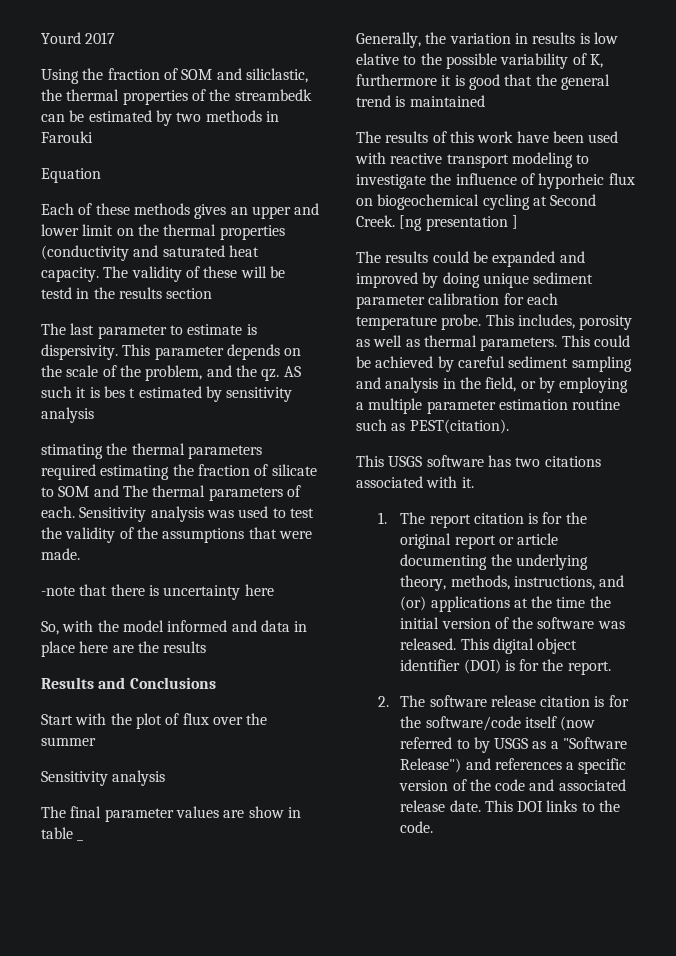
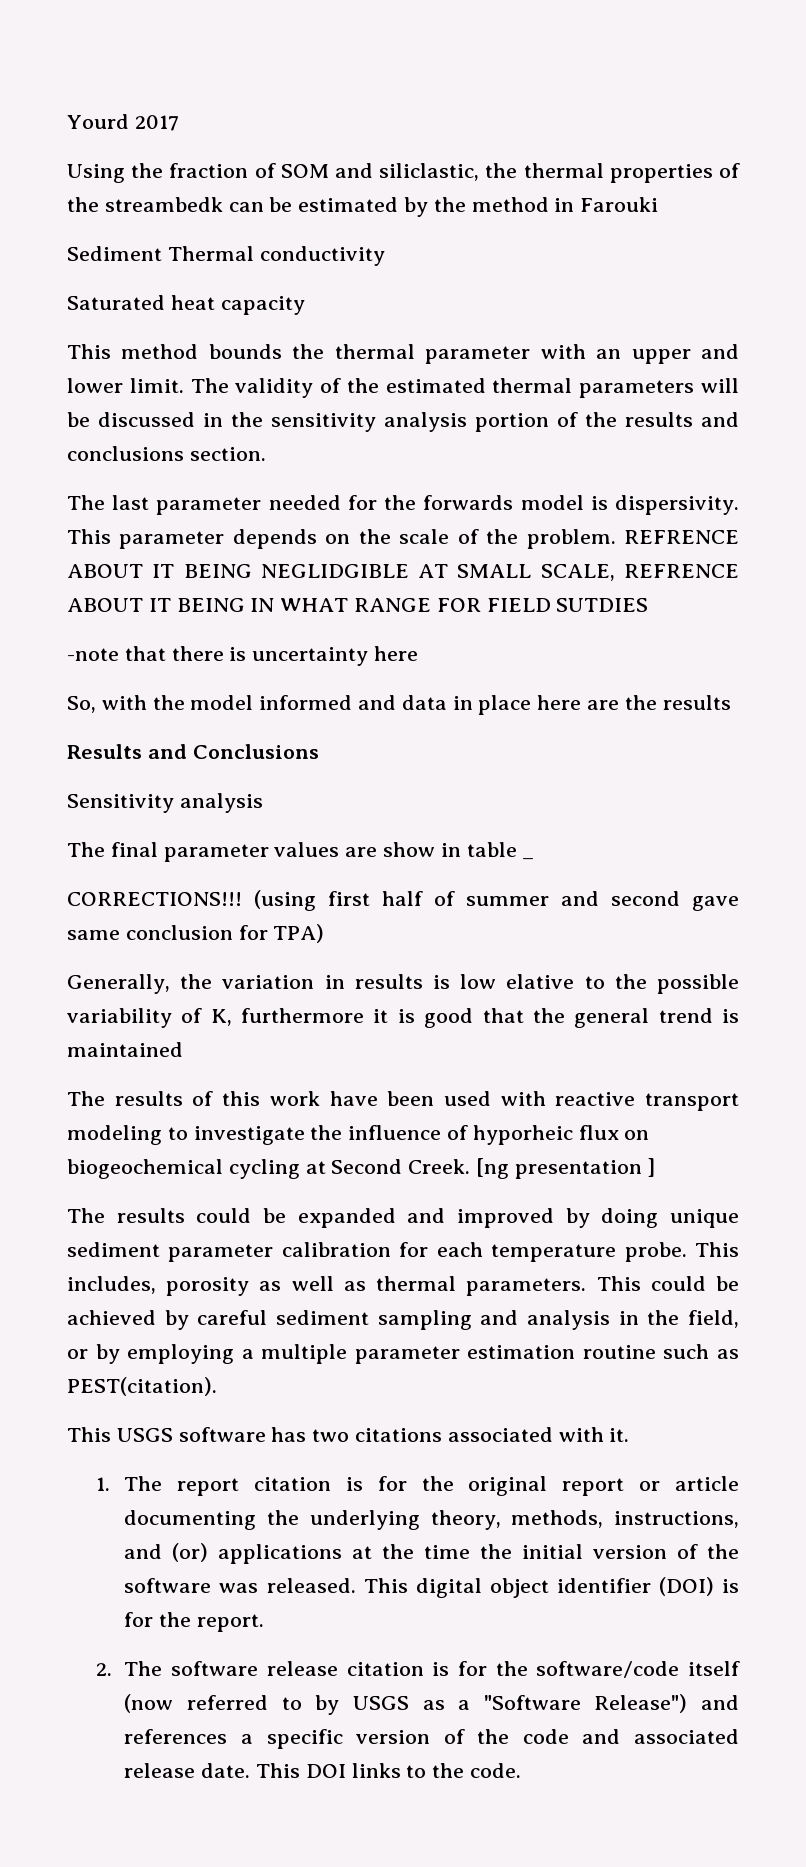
- Using the fraction of SOM and siliclastic, the thermal properties of the streambedk can be estimated by two methods in Farouki
+ Using the fraction of SOM and siliclastic, the thermal properties of the streambedk can be estimated by the method in Farouki
- Equation
- Each of these methods gives an upper and lower limit on the thermal properties (conductivity and saturated heat capacity. The validity of these will be testd in the results section
- The last parameter to estimate is dispersivity.
+ Sediment Thermal conductivity
+ Saturated heat capacity
+ This method bounds the thermal parameter with an upper and lower limit. The validity of the estimated thermal parameters will be discussed in the sensitivity analysis portion of the results and conclusions section.
+ The last parameter needed for the forwards model is dispersivity.
- This parameter depends on the scale of the problem, and the qz. AS such it is bes t estimated by sensitivity analysis
- stimating the thermal parameters required estimating the fraction of silicate to SOM and The thermal parameters of each. Sensitivity analysis was used to test the validity of the assumptions that were made.
+ This parameter depends on the scale of the problem. REFRENCE ABOUT IT BEING NEGLIDGIBLE AT SMALL SCALE, REFRENCE ABOUT IT BEING IN WHAT RANGE FOR FIELD SUTDIES
- Start with the plot of flux over the summer
+ CORRECTIONS!!! (using first half of summer and second gave same conclusion for TPA)

